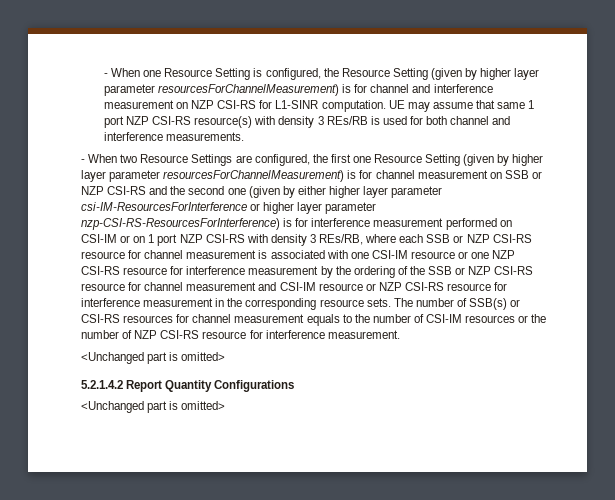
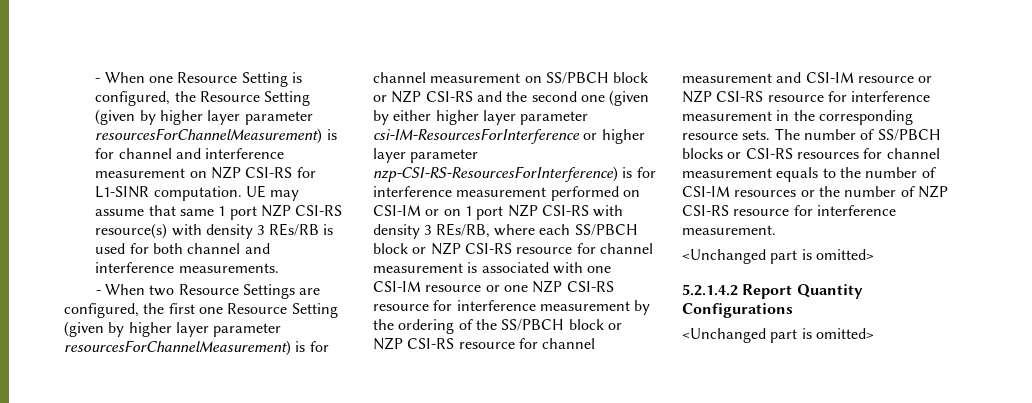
- - When two Resource Settings are configured, the first one Resource Setting (given by higher layer parameter resourcesForChannelMeasurement) is for channel measurement on SSB or NZP CSI-RS and the second one (given by either higher layer parameter csi-IM-ResourcesForInterference or higher layer parameter nzp-CSI-RS-ResourcesForInterference) is for interference measurement performed on CSI-IM or on 1 port NZP CSI-RS with density 3 REs/RB, where each SSB or NZP CSI-RS resource for channel measurement is associated with one CSI-IM resource or one NZP CSI-RS resource for interference measurement by the ordering of the SSB or NZP CSI-RS resource for channel measurement and CSI-IM resource or NZP CSI-RS resource for interference measurement in the corresponding resource sets.
+ - When two Resource Settings are configured, the first one Resource Setting (given by higher layer parameter resourcesForChannelMeasurement) is for channel measurement on SS/PBCH block or NZP CSI-RS and the second one (given by either higher layer parameter csi-IM-ResourcesForInterference or higher layer parameter nzp-CSI-RS-ResourcesForInterference) is for interference measurement performed on CSI-IM or on 1 port NZP CSI-RS with density 3 REs/RB, where each SS/PBCH block or NZP CSI-RS resource for channel measurement is associated with one CSI-IM resource or one NZP CSI-RS resource for interference measurement by the ordering of the SS/PBCH block or NZP CSI-RS resource for channel measurement and CSI-IM resource or NZP CSI-RS resource for interference measurement in the corresponding resource sets.
- The number of SSB(s) or CSI-RS resources for channel measurement equals to the number of CSI-IM resources or the number of NZP CSI-RS resource for interference measurement.
+ The number of SS/PBCH blocks or CSI-RS resources for channel measurement equals to the number of CSI-IM resources or the number of NZP CSI-RS resource for interference measurement.

